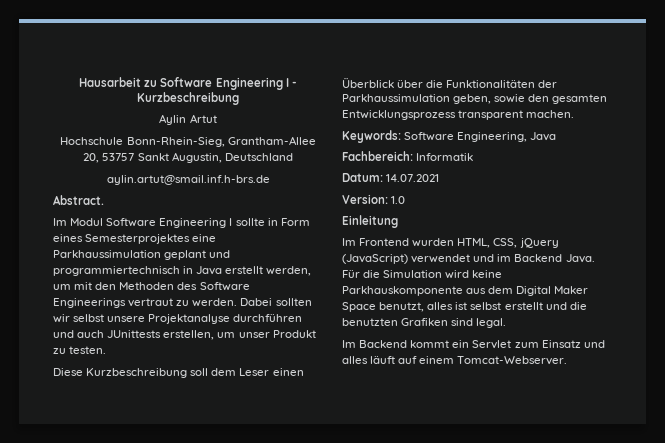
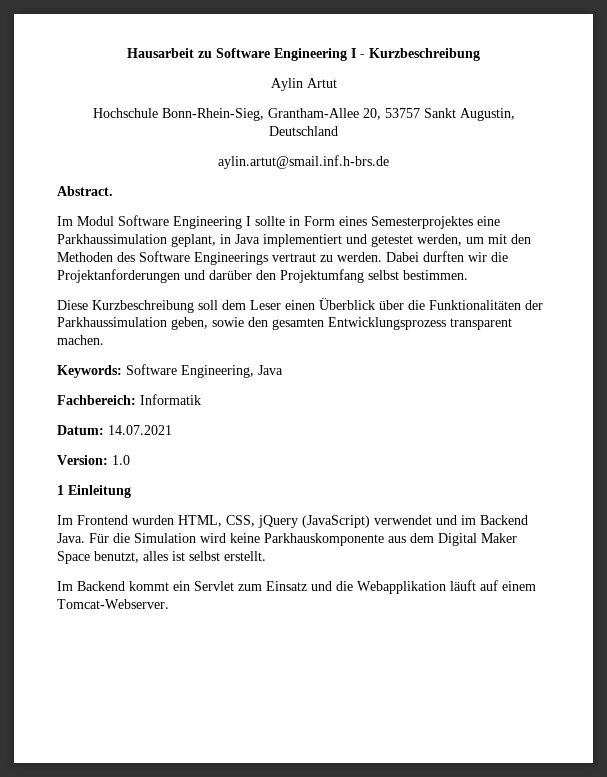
- Im Modul Software Engineering I sollte in Form eines Semesterprojektes eine Parkhaussimulation geplant und programmiertechnisch in Java erstellt werden, um mit den Methoden des Software Engineerings vertraut zu werden.
+ Im Modul Software Engineering I sollte in Form eines Semesterprojektes eine Parkhaussimulation geplant, in Java implementiert und getestet werden, um mit den Methoden des Software Engineerings vertraut zu werden.
- Dabei sollten wir selbst unsere Projektanalyse durchführen und auch JUnittests erstellen, um unser Produkt zu testen.
+ Dabei durften wir die Projektanforderungen und darüber den Projektumfang selbst bestimmen.
- Einleitung
+ 1 Einleitung
- Für die Simulation wird keine Parkhauskomponente aus dem Digital Maker Space benutzt, alles ist selbst erstellt und die benutzten Grafiken sind legal.
+ Für die Simulation wird keine Parkhauskomponente aus dem Digital Maker Space benutzt, alles ist selbst erstellt.
- Im Backend kommt ein Servlet zum Einsatz und alles läuft auf einem Tomcat-Webserver.
+ Im Backend kommt ein Servlet zum Einsatz und die Webapplikation läuft auf einem Tomcat-Webserver.

